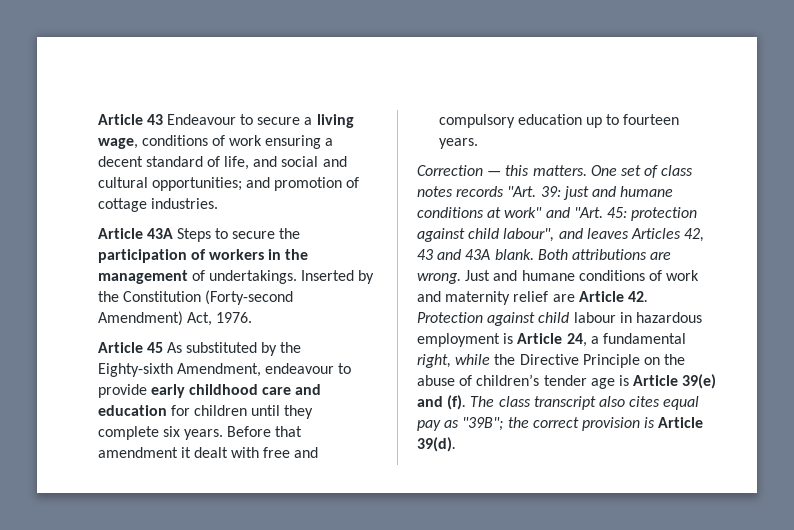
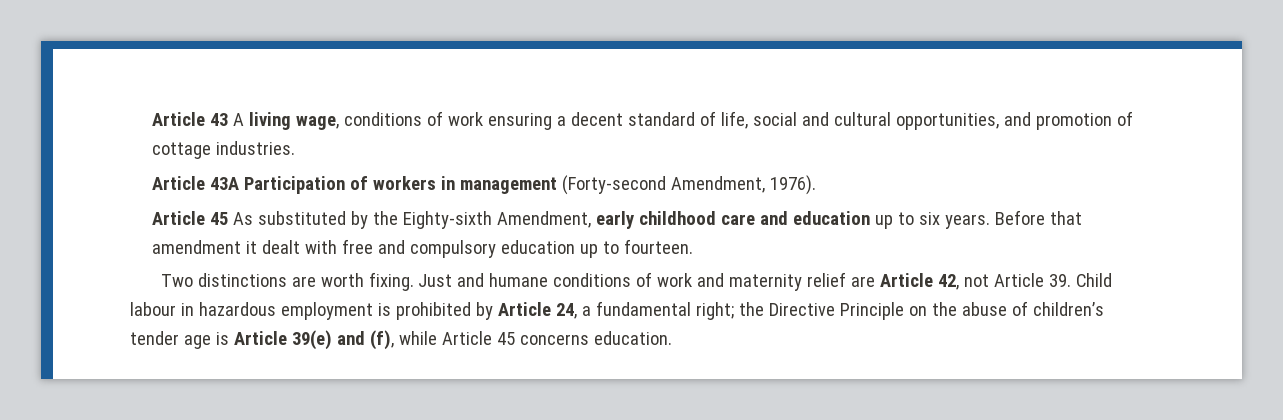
- Article 43 Endeavour to secure a living wage, conditions of work ensuring a decent standard of life, and social and cultural opportunities; and promotion of cottage industries.
+ Article 43 A living wage, conditions of work ensuring a decent standard of life, social and cultural opportunities, and promotion of cottage industries.
- Article 43A Steps to secure the participation of workers in the management of undertakings. Inserted by the Constitution (Forty-second Amendment) Act, 1976.
+ Article 43A Participation of workers in management (Forty-second Amendment, 1976).
- Article 45 As substituted by the Eighty-sixth Amendment, endeavour to provide early childhood care and education for children until they complete six years.
+ Article 45 As substituted by the Eighty-sixth Amendment, early childhood care and education up to six years.
- Before that amendment it dealt with free and compulsory education up to fourteen years.
- Correction — this matters. One set of class notes records "Art. 39: just and humane conditions at work" and "Art. 45: protection against child labour", and leaves Articles 42, 43 and 43A blank. Both attributions are wrong.
+ Before that amendment it dealt with free and compulsory education up to fourteen.
+ Two distinctions are worth fixing.
- Just and humane conditions of work and maternity relief are Article 42. Protection against child labour in hazardous employment is Article 24, a fundamental right, while the Directive Principle on the abuse of children’s tender age is Article 39(e) and (f). The class transcript also cites equal pay as "39B"; the correct provision is Article 39(d).
+ Just and humane conditions of work and maternity relief are Article 42, not Article 39. Child labour in hazardous employment is prohibited by Article 24, a fundamental right; the Directive Principle on the abuse of children’s tender age is Article 39(e) and (f), while Article 45 concerns education.

